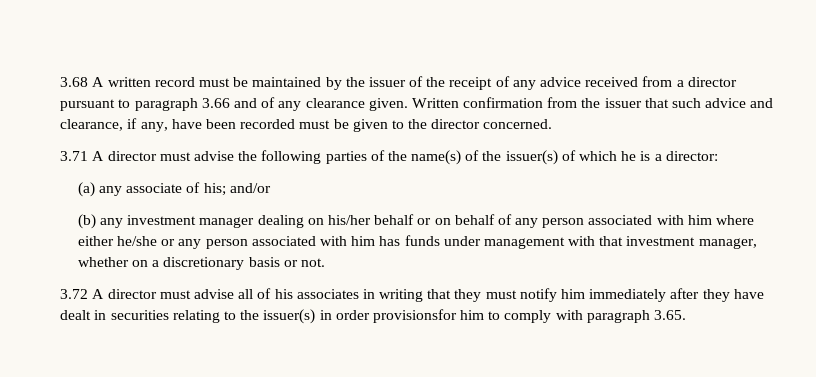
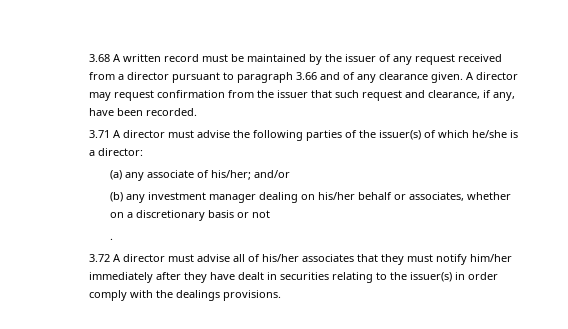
- 3.68 A written record must be maintained by the issuer of the receipt of any advice received from a director pursuant to paragraph 3.66 and of any clearance given.
+ 3.68 A written record must be maintained by the issuer of any request received from a director pursuant to paragraph 3.66 and of any clearance given.
- Written confirmation from the issuer that such advice and clearance, if any, have been recorded must be given to the director concerned.
+ A director may request confirmation from the issuer that such request and clearance, if any, have been recorded.
- 3.71 A director must advise the following parties of the name(s) of the issuer(s) of which he is a director:
+ 3.71 A director must advise the following parties of the issuer(s) of which he/she is a director:
- (a) any associate of his; and/or
+ (a) any associate of his/her; and/or
- (b) any investment manager dealing on his/her behalf or on behalf of any person associated with him where either he/she or any person associated with him has funds under management with that investment manager, whether on a discretionary basis or not.
+ (b) any investment manager dealing on his/her behalf or associates, whether on a discretionary basis or not
+ .
- 3.72 A director must advise all of his associates in writing that they must notify him immediately after they have dealt in securities relating to the issuer(s) in order provisionsfor him to comply with paragraph 3.65.
+ 3.72 A director must advise all of his/her associates that they must notify him/her immediately after they have dealt in securities relating to the issuer(s) in order comply with the dealings provisions.

